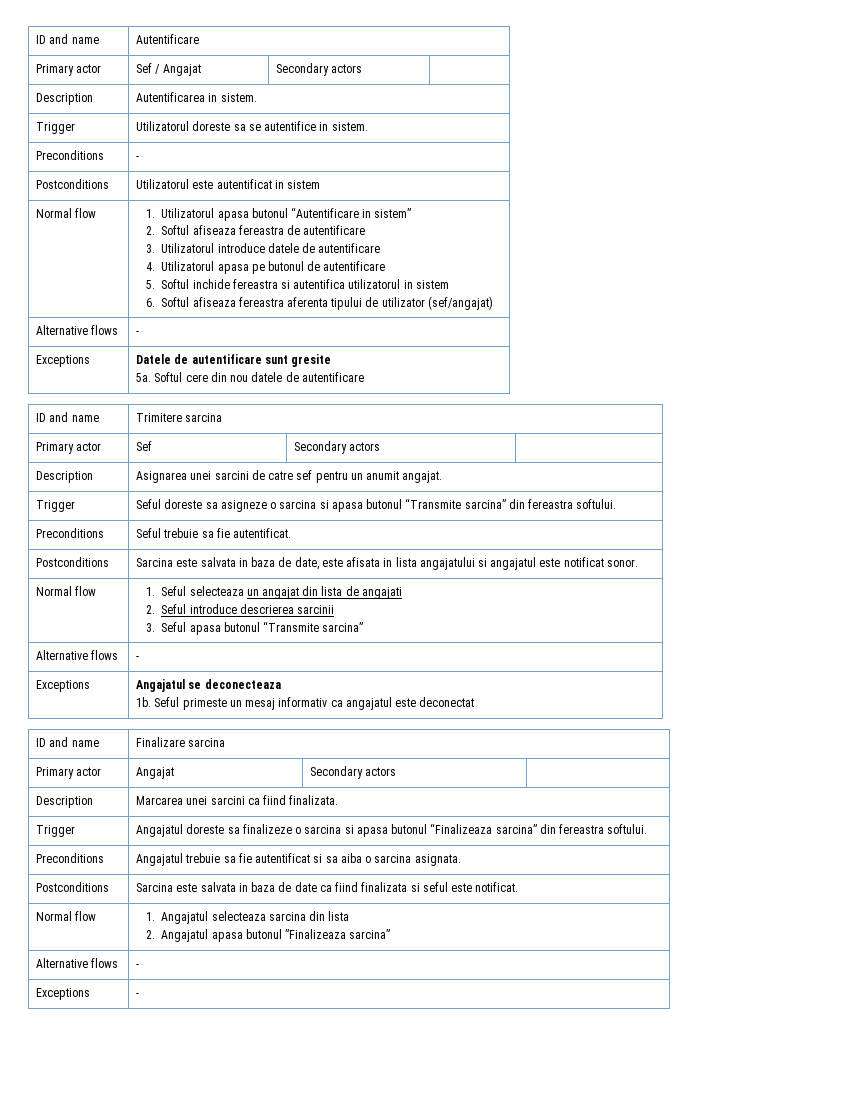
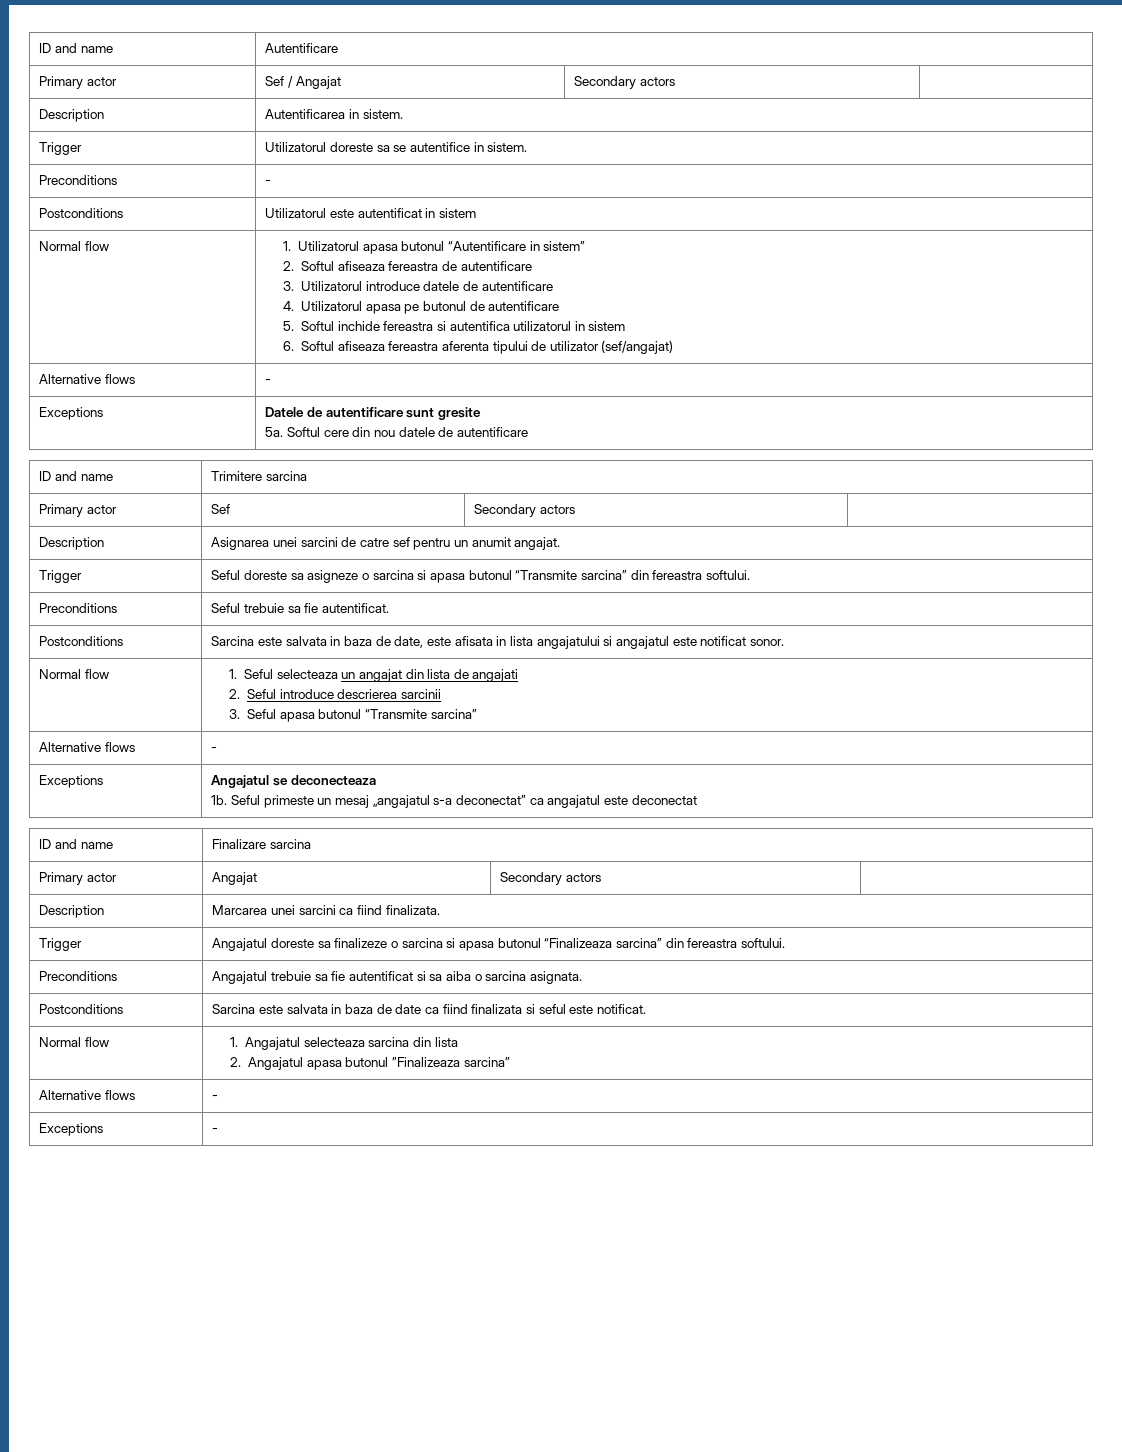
  Exceptions | Angajatul se deconecteaza
- 1b. Seful primeste un mesaj informativ ca angajatul este deconectat
+ 1b. Seful primeste un mesaj „angajatul s-a deconectat” ca angajatul este deconectat

